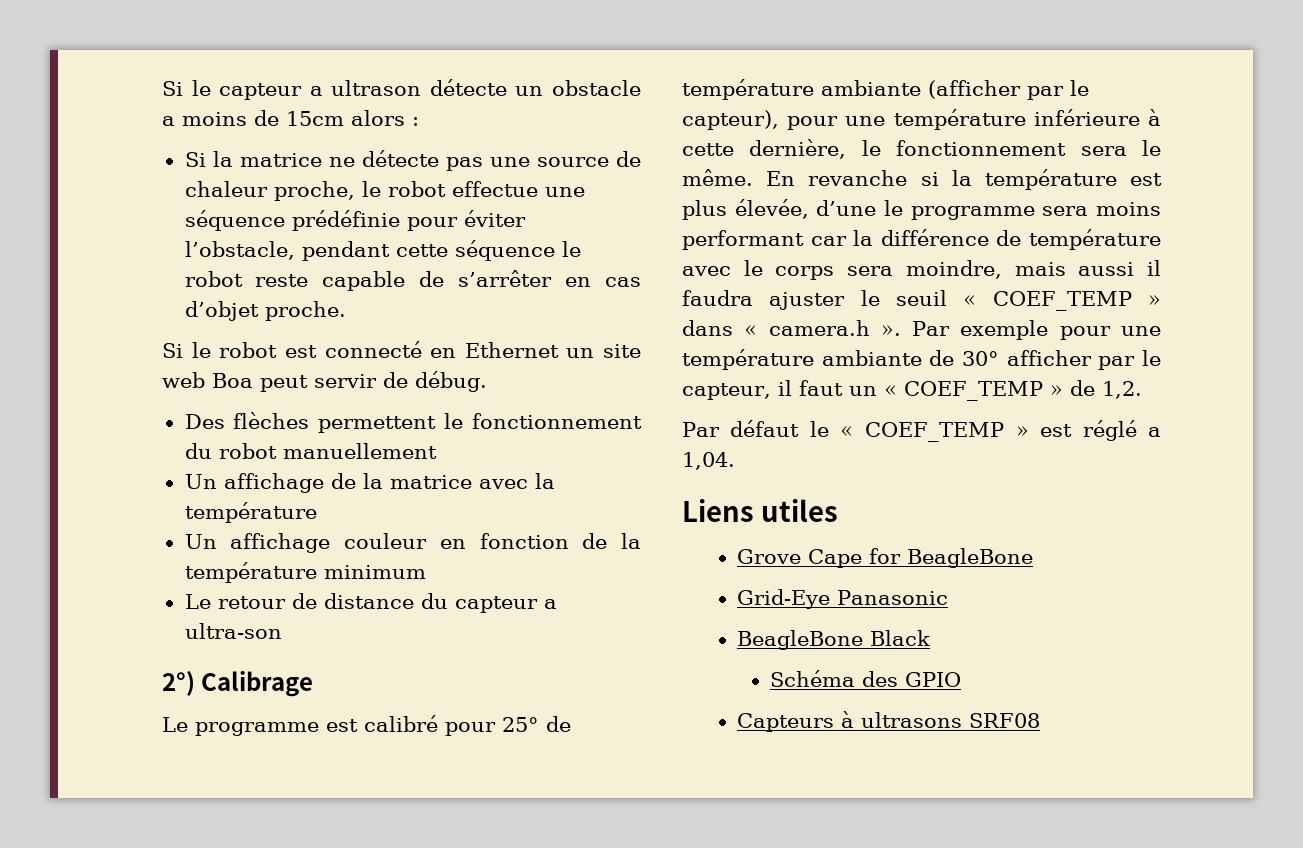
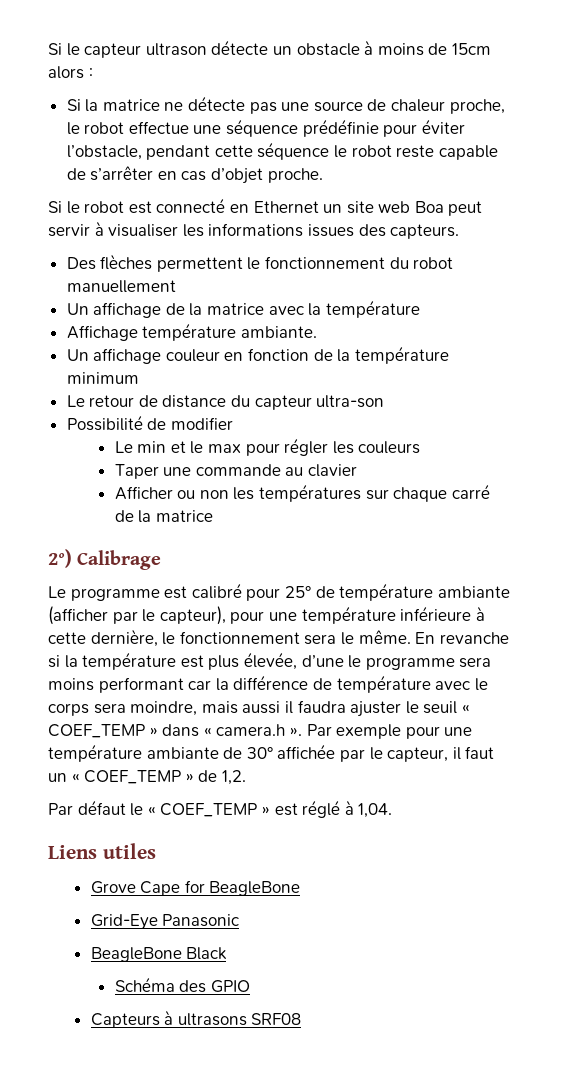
- Si le capteur a ultrason détecte un obstacle a moins de 15cm alors :
+ Si le capteur ultrason détecte un obstacle à moins de 15cm alors :
- Si le robot est connecté en Ethernet un site web Boa peut servir de débug.
+ Si le robot est connecté en Ethernet un site web Boa peut servir à visualiser les informations issues des capteurs.
+ Affichage température ambiante.
- Le retour de distance du capteur a ultra-son
+ Le retour de distance du capteur ultra-son
+ Possibilité de modifier
+ Le min et le max pour régler les couleurs
+ Taper une commande au clavier
+ Afficher ou non les températures sur chaque carré de la matrice
- Par exemple pour une température ambiante de 30° afficher par le capteur, il faut un « COEF_TEMP » de 1,2.
+ Par exemple pour une température ambiante de 30° affichée par le capteur, il faut un « COEF_TEMP » de 1,2.
- Par défaut le « COEF_TEMP » est réglé a 1,04.
+ Par défaut le « COEF_TEMP » est réglé à 1,04.

